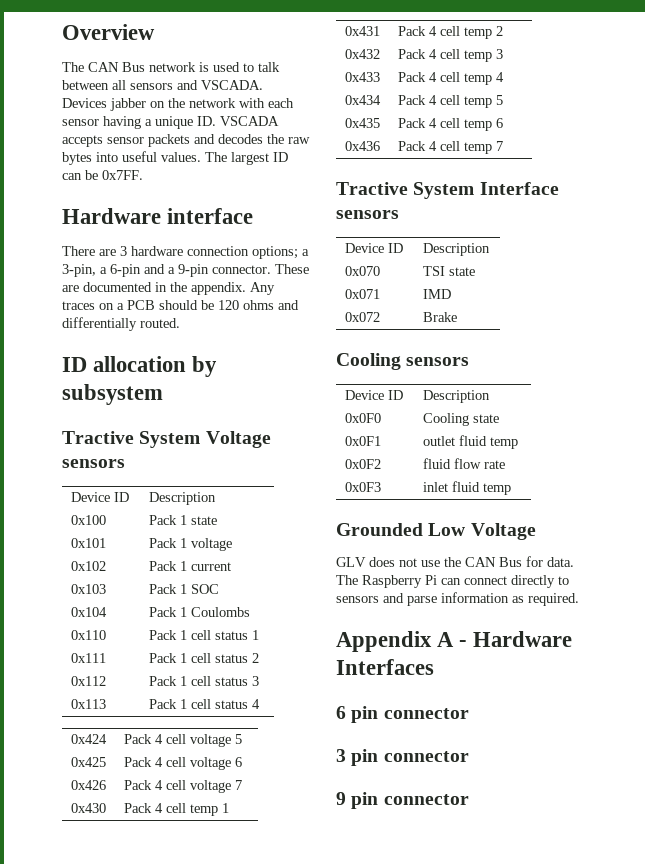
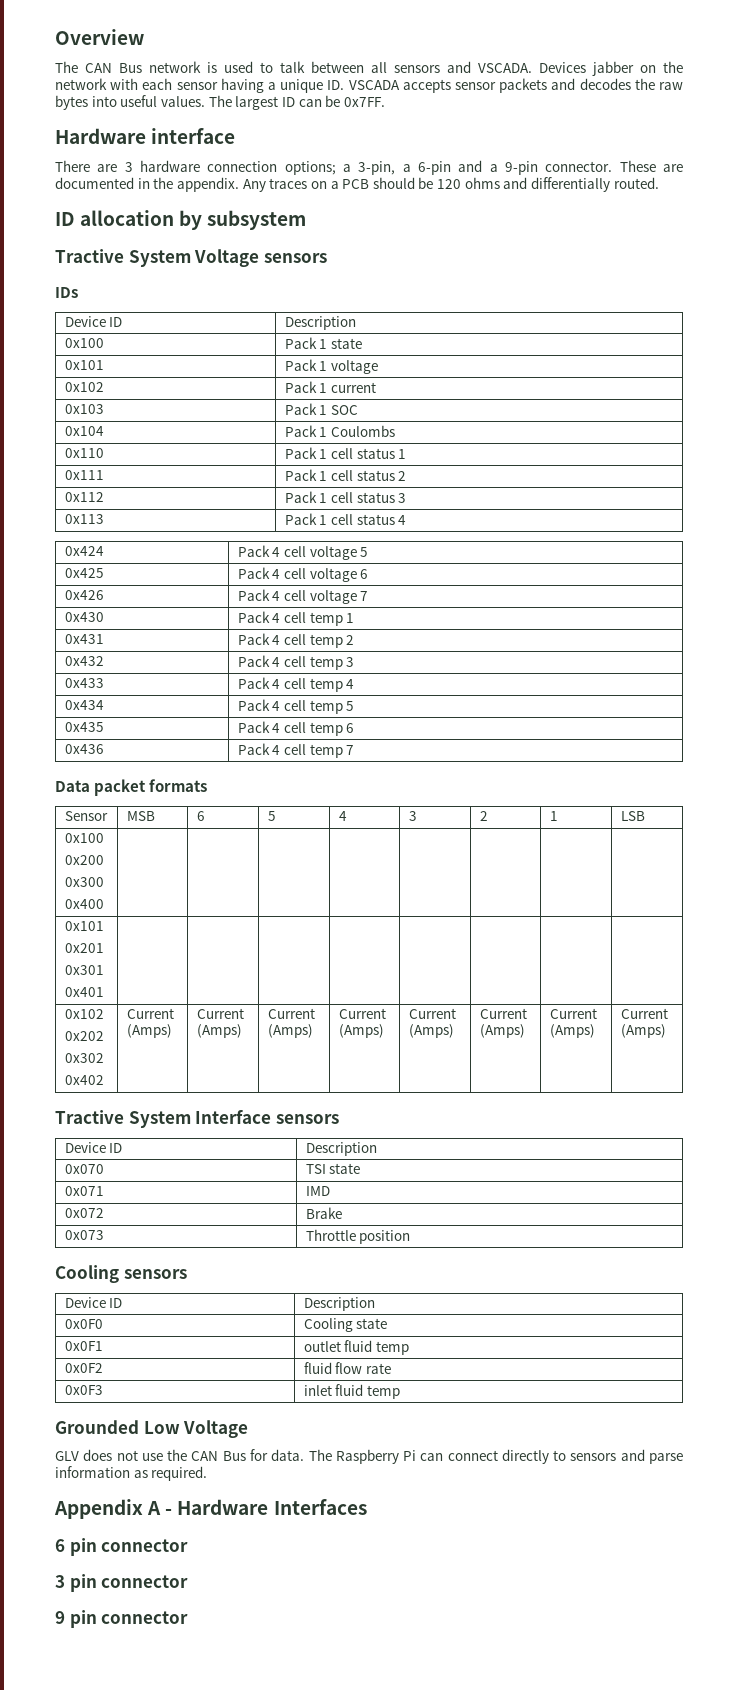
+ IDs
+ Data packet formats
+ Sensor | MSB | 6 | 5 | 4 | 3 | 2 | 1 | LSB
+ 0x100
+ 0x200
+ 0x300
+ 0x400 | | | | | | | |
+ 0x101
+ 0x201
+ 0x301
+ 0x401 | | | | | | | |
+ 0x102
+ 0x202
+ 0x302
+ 0x402 | Current (Amps) | Current (Amps) | Current (Amps) | Current (Amps) | Current (Amps) | Current (Amps) | Current (Amps) | Current (Amps)
+ 0x073 | Throttle position

